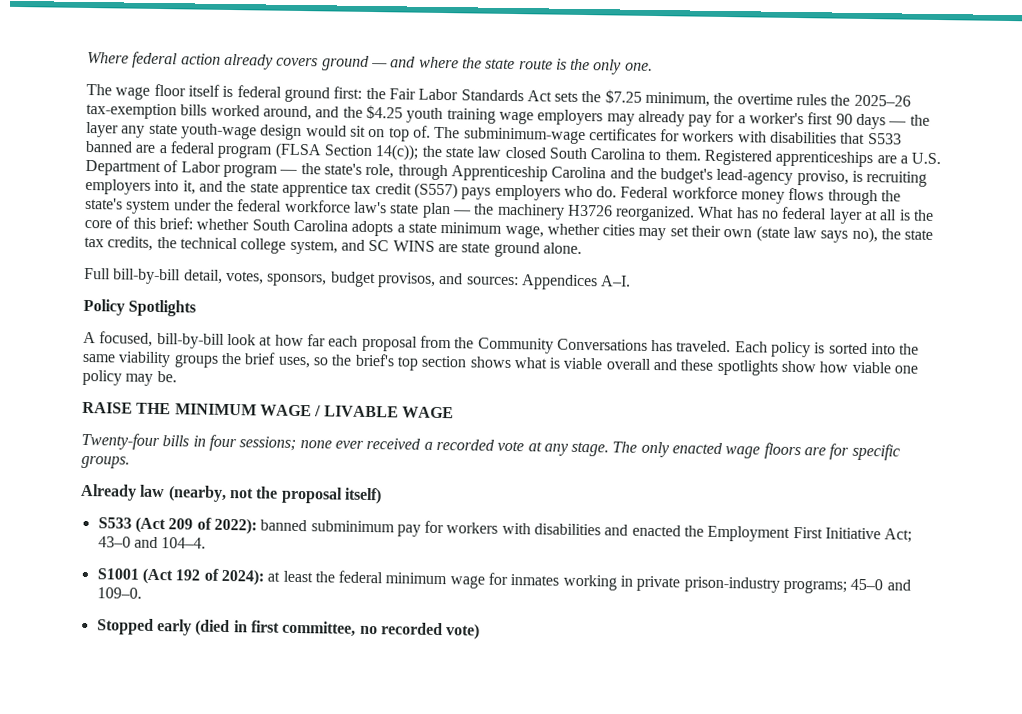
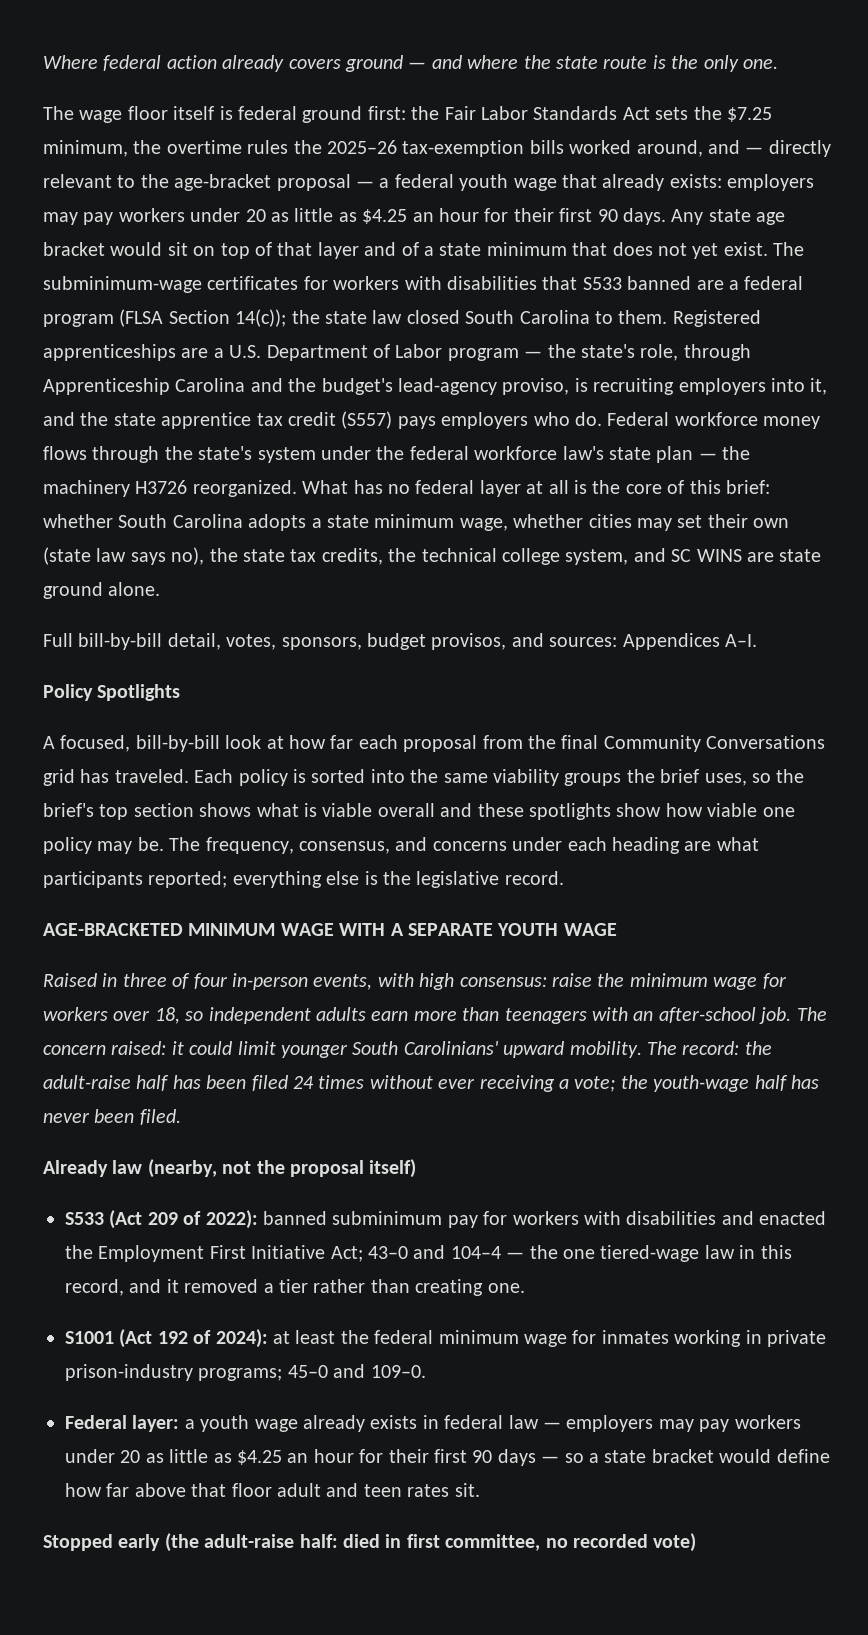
- The wage floor itself is federal ground first: the Fair Labor Standards Act sets the $7.25 minimum, the overtime rules the 2025–26 tax-exemption bills worked around, and the $4.25 youth training wage employers may already pay for a worker's first 90 days — the layer any state youth-wage design would sit on top of.
+ The wage floor itself is federal ground first: the Fair Labor Standards Act sets the $7.25 minimum, the overtime rules the 2025–26 tax-exemption bills worked around, and — directly relevant to the age-bracket proposal — a federal youth wage that already exists: employers may pay workers under 20 as little as $4.25 an hour for their first 90 days. Any state age bracket would sit on top of that layer and of a state minimum that does not yet exist.
- A focused, bill-by-bill look at how far each proposal from the Community Conversations has traveled.
+ A focused, bill-by-bill look at how far each proposal from the final Community Conversations grid has traveled.
- Each policy is sorted into the same viability groups the brief uses, so the brief's top section shows what is viable overall and these spotlights show how viable one policy may be.
- RAISE THE MINIMUM WAGE / LIVABLE WAGE
- Twenty-four bills in four sessions; none ever received a recorded vote at any stage. The only enacted wage floors are for specific groups.
+ Each policy is sorted into the same viability groups the brief uses, so the brief's top section shows what is viable overall and these spotlights show how viable one policy may be. The frequency, consensus, and concerns under each heading are what participants reported; everything else is the legislative record.
+ AGE-BRACKETED MINIMUM WAGE WITH A SEPARATE YOUTH WAGE
+ Raised in three of four in-person events, with high consensus: raise the minimum wage for workers over 18, so independent adults earn more than teenagers with an after-school job. The concern raised: it could limit younger South Carolinians' upward mobility. The record: the adult-raise half has been filed 24 times without ever receiving a vote; the youth-wage half has never been filed.
- S533 (Act 209 of 2022): banned subminimum pay for workers with disabilities and enacted the Employment First Initiative Act; 43–0 and 104–4.
+ S533 (Act 209 of 2022): banned subminimum pay for workers with disabilities and enacted the Employment First Initiative Act; 43–0 and 104–4 — the one tiered-wage law in this record, and it removed a tier rather than creating one.
- Stopped early (died in first committee, no recorded vote)
+ Federal layer: a youth wage already exists in federal law — employers may pay workers under 20 as little as $4.25 an hour for their first 90 days — so a state bracket would define how far above that floor adult and teen rates sit.
+ Stopped early (the adult-raise half: died in first committee, no recorded vote)

